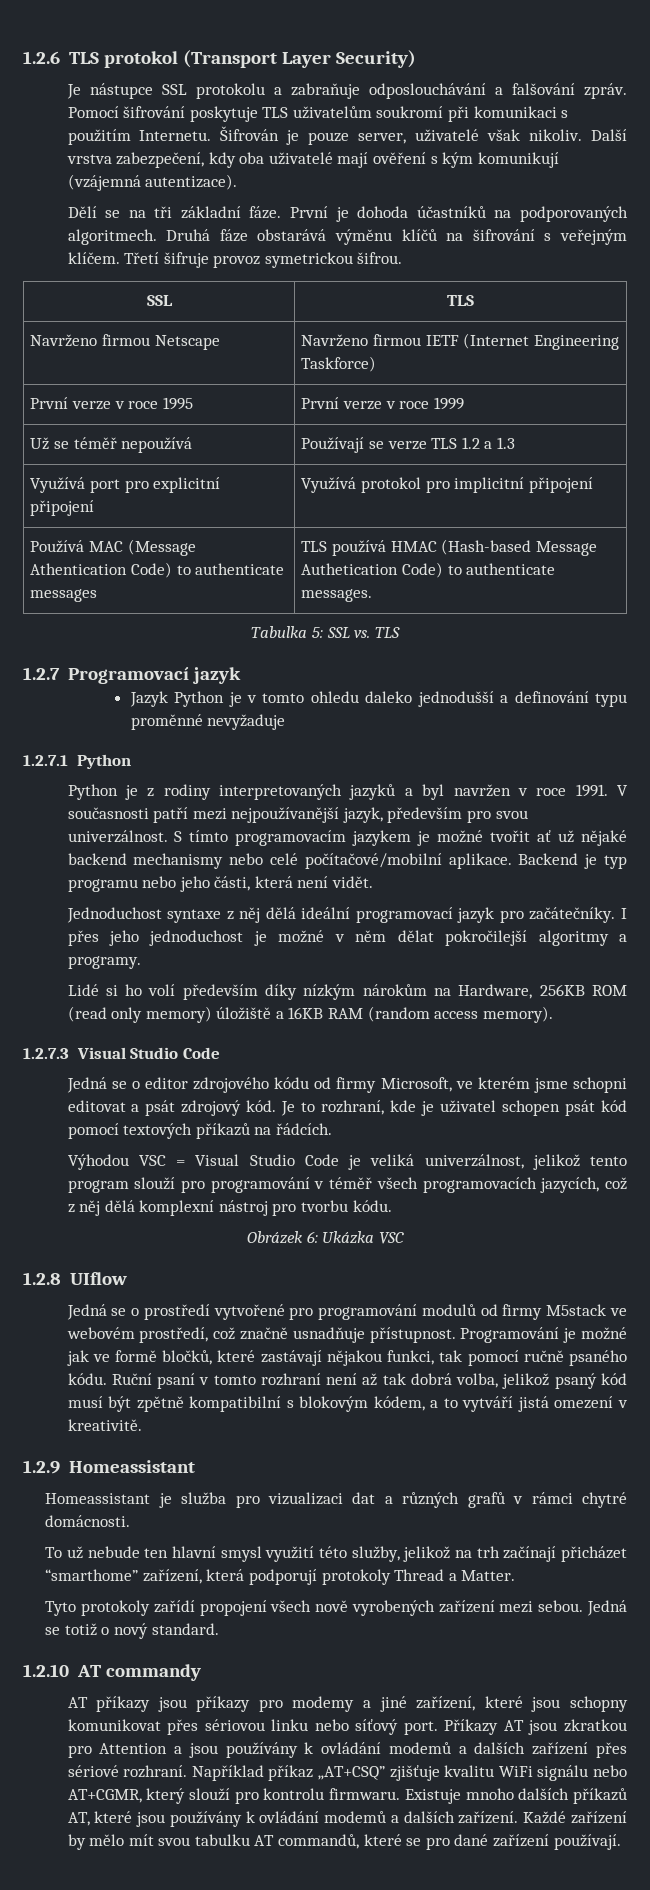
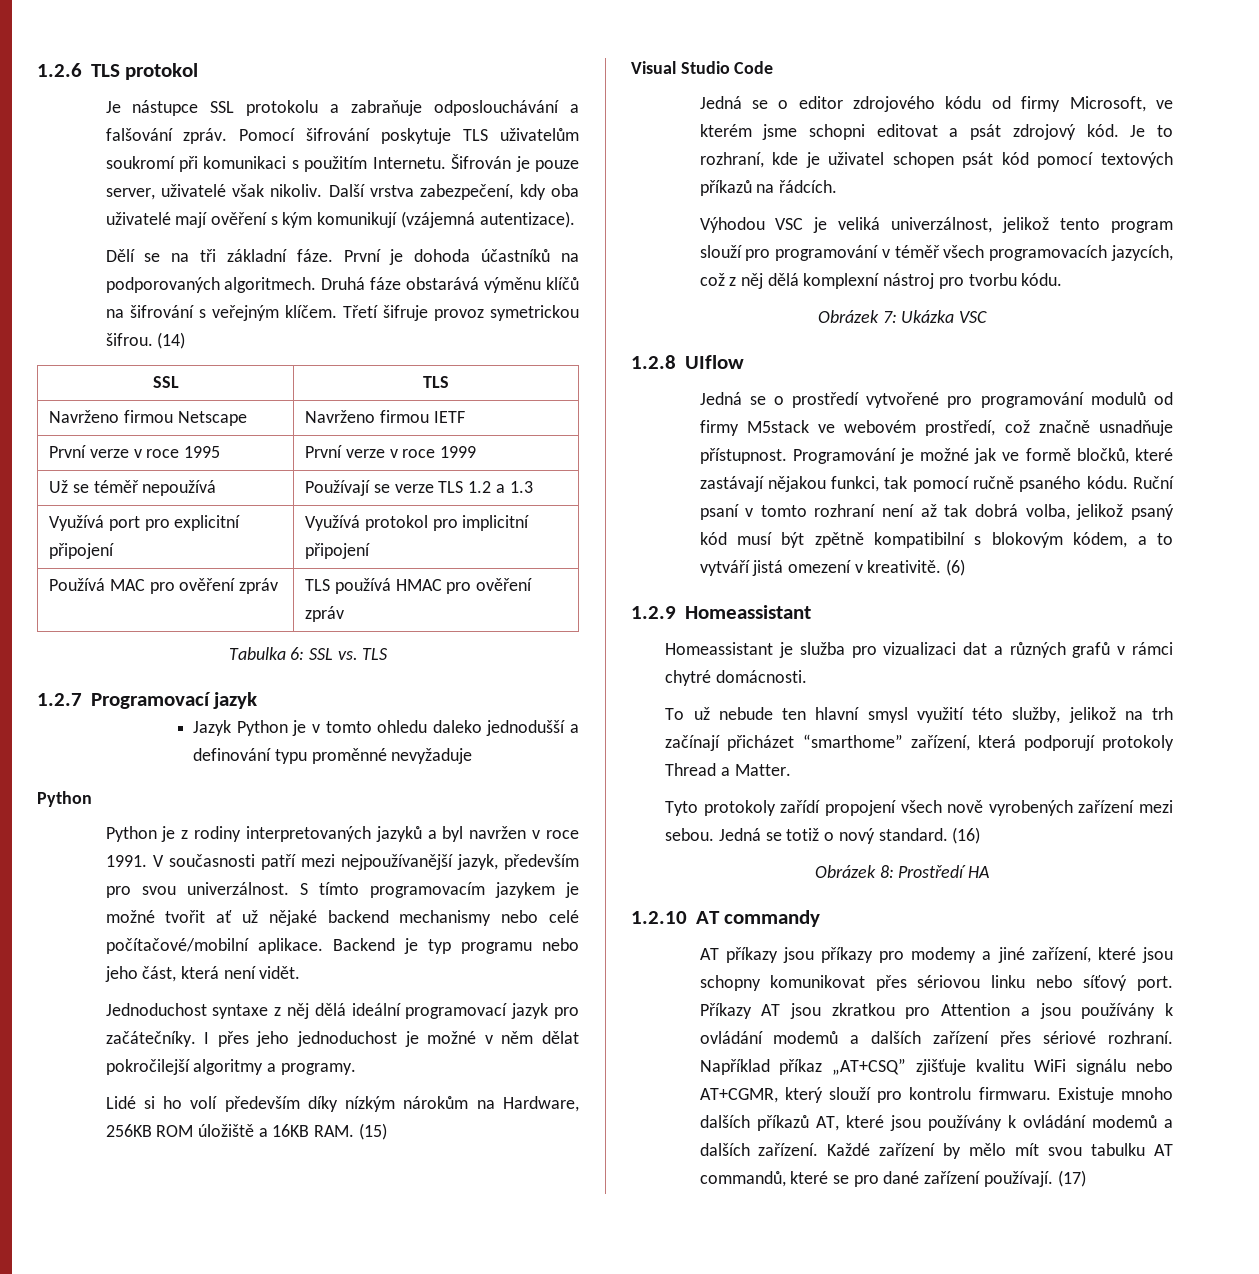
- 1.2.6 TLS protokol (Transport Layer Security)
+ 1.2.6 TLS protokol
+ (14)
- Navrženo firmou Netscape | Navrženo firmou IETF (Internet Engineering Taskforce)
+ Navrženo firmou Netscape | Navrženo firmou IETF
- Používá MAC (Message Athentication Code) to authenticate messages | TLS používá HMAC (Hash-based Message Authetication Code) to authenticate messages.
+ Používá MAC pro ověření zpráv | TLS používá HMAC pro ověření zpráv
- Tabulka 5: SSL vs. TLS
+ Tabulka 6: SSL vs. TLS
  Jazyk Python je v tomto ohledu daleko jednodušší a definování typu proměnné nevyžaduje
- 1.2.7.1 Python
+ Python
- Backend je typ programu nebo jeho části, která není vidět.
+ Backend je typ programu nebo jeho část, která není vidět.
- Lidé si ho volí především díky nízkým nárokům na Hardware, 256KB ROM (read only memory) úložiště a 16KB RAM (random access memory).
- 1.2.7.3 Visual Studio Code
+ Lidé si ho volí především díky nízkým nárokům na Hardware, 256KB ROM úložiště a 16KB RAM. (15)
+ Visual Studio Code
- Výhodou VSC = Visual Studio Code je veliká univerzálnost, jelikož tento program slouží pro programování v téměř všech programovacích jazycích, což z něj dělá komplexní nástroj pro tvorbu kódu.
+ Výhodou VSC je veliká univerzálnost, jelikož tento program slouží pro programování v téměř všech programovacích jazycích, což z něj dělá komplexní nástroj pro tvorbu kódu.
- Obrázek 6: Ukázka VSC
+ Obrázek 7: Ukázka VSC
+ (6)
+ (16)
+ Obrázek 8: Prostředí HA
+ (17)

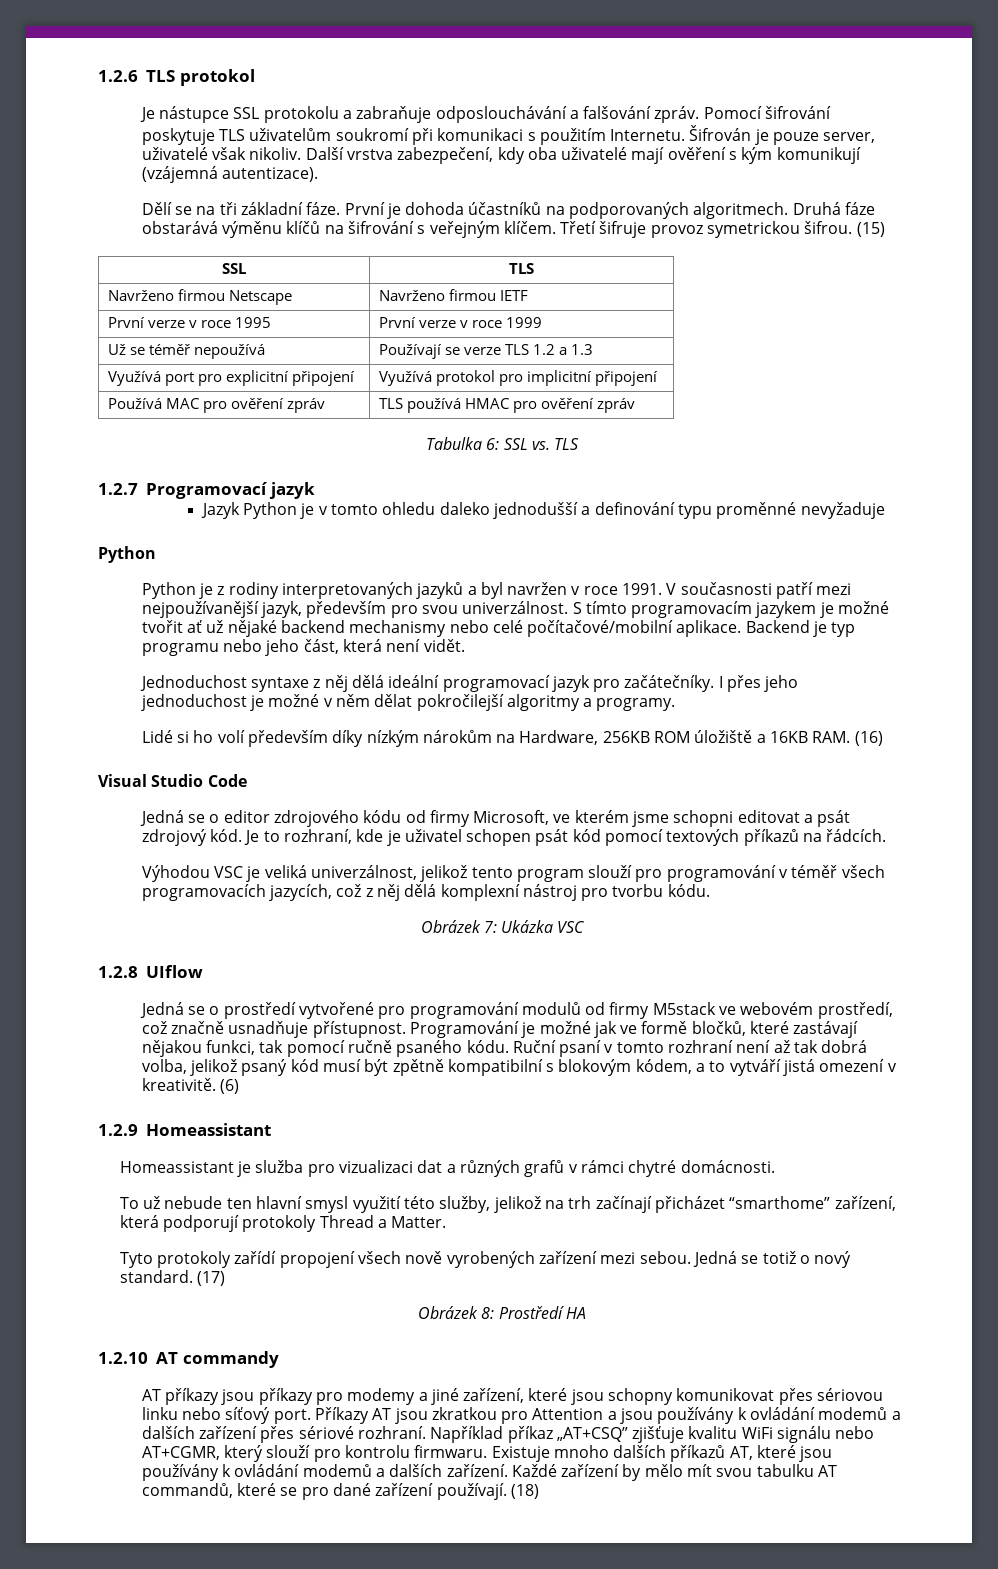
- (14)
+ (15)
- Lidé si ho volí především díky nízkým nárokům na Hardware, 256KB ROM úložiště a 16KB RAM. (15)
+ Lidé si ho volí především díky nízkým nárokům na Hardware, 256KB ROM úložiště a 16KB RAM. (16)
- (16)
+ (17)
- (17)
+ (18)

